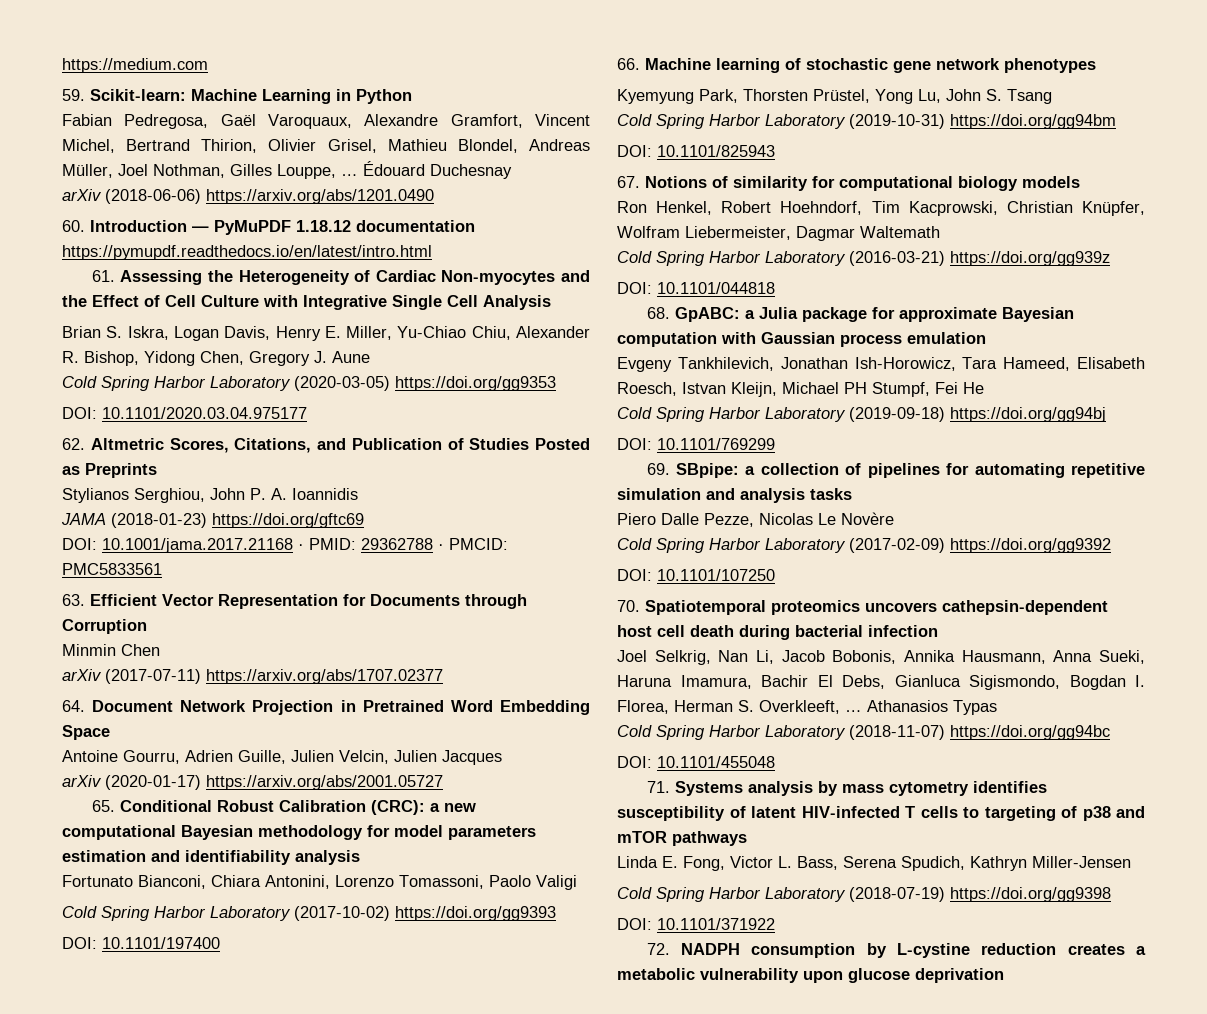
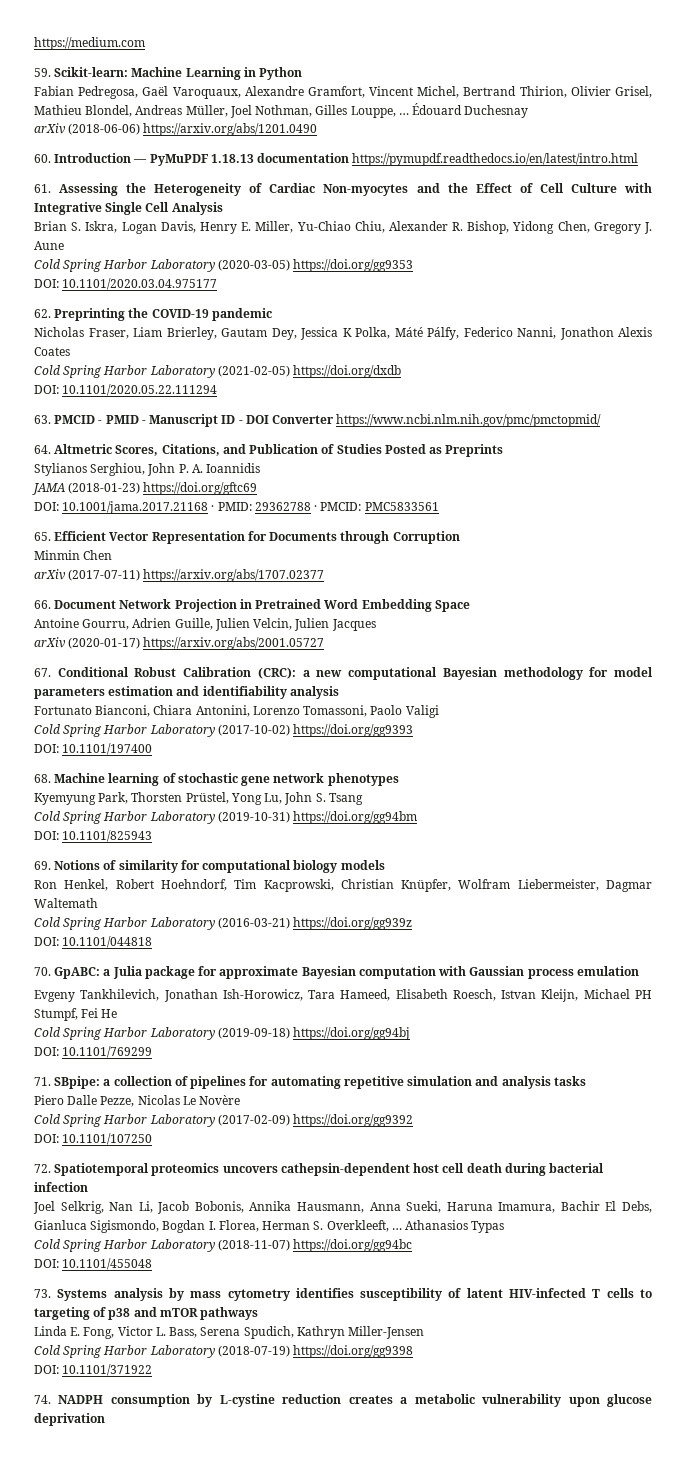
- 60. Introduction — PyMuPDF 1.18.12 documentation https://pymupdf.readthedocs.io/en/latest/intro.html
+ 60. Introduction — PyMuPDF 1.18.13 documentation https://pymupdf.readthedocs.io/en/latest/intro.html
- 62. Altmetric Scores, Citations, and Publication of Studies Posted as Preprints
+ 62. Preprinting the COVID-19 pandemic
+ Nicholas Fraser, Liam Brierley, Gautam Dey, Jessica K Polka, Máté Pálfy, Federico Nanni, Jonathon Alexis Coates
+ Cold Spring Harbor Laboratory (2021-02-05) https://doi.org/dxdb
+ DOI: 10.1101/2020.05.22.111294
+ 63. PMCID - PMID - Manuscript ID - DOI Converter https://www.ncbi.nlm.nih.gov/pmc/pmctopmid/
+ 64. Altmetric Scores, Citations, and Publication of Studies Posted as Preprints
- 63. Efficient Vector Representation for Documents through Corruption
+ 65. Efficient Vector Representation for Documents through Corruption
- 64. Document Network Projection in Pretrained Word Embedding Space
+ 66. Document Network Projection in Pretrained Word Embedding Space
- 65. Conditional Robust Calibration (CRC): a new computational Bayesian methodology for model parameters estimation and identifiability analysis
+ 67. Conditional Robust Calibration (CRC): a new computational Bayesian methodology for model parameters estimation and identifiability analysis
- 66. Machine learning of stochastic gene network phenotypes
+ 68. Machine learning of stochastic gene network phenotypes
- 67. Notions of similarity for computational biology models
+ 69. Notions of similarity for computational biology models
- 68. GpABC: a Julia package for approximate Bayesian computation with Gaussian process emulation
+ 70. GpABC: a Julia package for approximate Bayesian computation with Gaussian process emulation
- 69. SBpipe: a collection of pipelines for automating repetitive simulation and analysis tasks
+ 71. SBpipe: a collection of pipelines for automating repetitive simulation and analysis tasks
- 70. Spatiotemporal proteomics uncovers cathepsin-dependent host cell death during bacterial infection
+ 72. Spatiotemporal proteomics uncovers cathepsin-dependent host cell death during bacterial infection
- 71. Systems analysis by mass cytometry identifies susceptibility of latent HIV-infected T cells to targeting of p38 and mTOR pathways
+ 73. Systems analysis by mass cytometry identifies susceptibility of latent HIV-infected T cells to targeting of p38 and mTOR pathways
- 72. NADPH consumption by L-cystine reduction creates a metabolic vulnerability upon glucose deprivation
+ 74. NADPH consumption by L-cystine reduction creates a metabolic vulnerability upon glucose deprivation

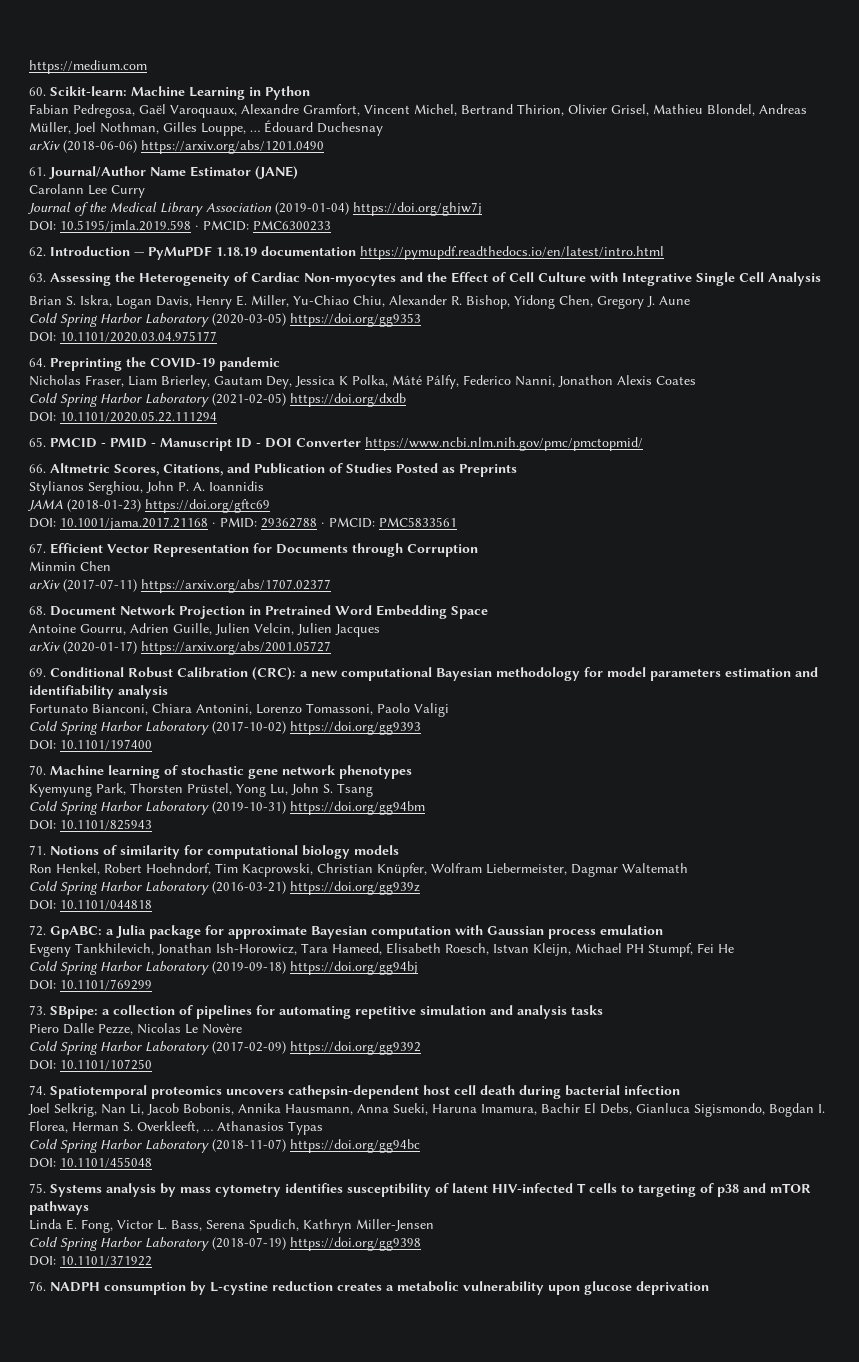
- 59. Scikit-learn: Machine Learning in Python
+ 60. Scikit-learn: Machine Learning in Python
- 60. Introduction — PyMuPDF 1.18.13 documentation https://pymupdf.readthedocs.io/en/latest/intro.html
+ 61. Journal/Author Name Estimator (JANE)
+ Carolann Lee Curry
+ Journal of the Medical Library Association (2019-01-04) https://doi.org/ghjw7j
+ DOI: 10.5195/jmla.2019.598 · PMCID: PMC6300233
+ 62. Introduction — PyMuPDF 1.18.19 documentation https://pymupdf.readthedocs.io/en/latest/intro.html
- 61. Assessing the Heterogeneity of Cardiac Non-myocytes and the Effect of Cell Culture with Integrative Single Cell Analysis
+ 63. Assessing the Heterogeneity of Cardiac Non-myocytes and the Effect of Cell Culture with Integrative Single Cell Analysis
- 62. Preprinting the COVID-19 pandemic
+ 64. Preprinting the COVID-19 pandemic
- 63. PMCID - PMID - Manuscript ID - DOI Converter https://www.ncbi.nlm.nih.gov/pmc/pmctopmid/
+ 65. PMCID - PMID - Manuscript ID - DOI Converter https://www.ncbi.nlm.nih.gov/pmc/pmctopmid/
- 64. Altmetric Scores, Citations, and Publication of Studies Posted as Preprints
+ 66. Altmetric Scores, Citations, and Publication of Studies Posted as Preprints
- 65. Efficient Vector Representation for Documents through Corruption
+ 67. Efficient Vector Representation for Documents through Corruption
- 66. Document Network Projection in Pretrained Word Embedding Space
+ 68. Document Network Projection in Pretrained Word Embedding Space
- 67. Conditional Robust Calibration (CRC): a new computational Bayesian methodology for model parameters estimation and identifiability analysis
+ 69. Conditional Robust Calibration (CRC): a new computational Bayesian methodology for model parameters estimation and identifiability analysis
- 68. Machine learning of stochastic gene network phenotypes
+ 70. Machine learning of stochastic gene network phenotypes
- 69. Notions of similarity for computational biology models
+ 71. Notions of similarity for computational biology models
- 70. GpABC: a Julia package for approximate Bayesian computation with Gaussian process emulation
+ 72. GpABC: a Julia package for approximate Bayesian computation with Gaussian process emulation
- 71. SBpipe: a collection of pipelines for automating repetitive simulation and analysis tasks
+ 73. SBpipe: a collection of pipelines for automating repetitive simulation and analysis tasks
- 72. Spatiotemporal proteomics uncovers cathepsin-dependent host cell death during bacterial infection
+ 74. Spatiotemporal proteomics uncovers cathepsin-dependent host cell death during bacterial infection
- 73. Systems analysis by mass cytometry identifies susceptibility of latent HIV-infected T cells to targeting of p38 and mTOR pathways
+ 75. Systems analysis by mass cytometry identifies susceptibility of latent HIV-infected T cells to targeting of p38 and mTOR pathways
- 74. NADPH consumption by L-cystine reduction creates a metabolic vulnerability upon glucose deprivation
+ 76. NADPH consumption by L-cystine reduction creates a metabolic vulnerability upon glucose deprivation

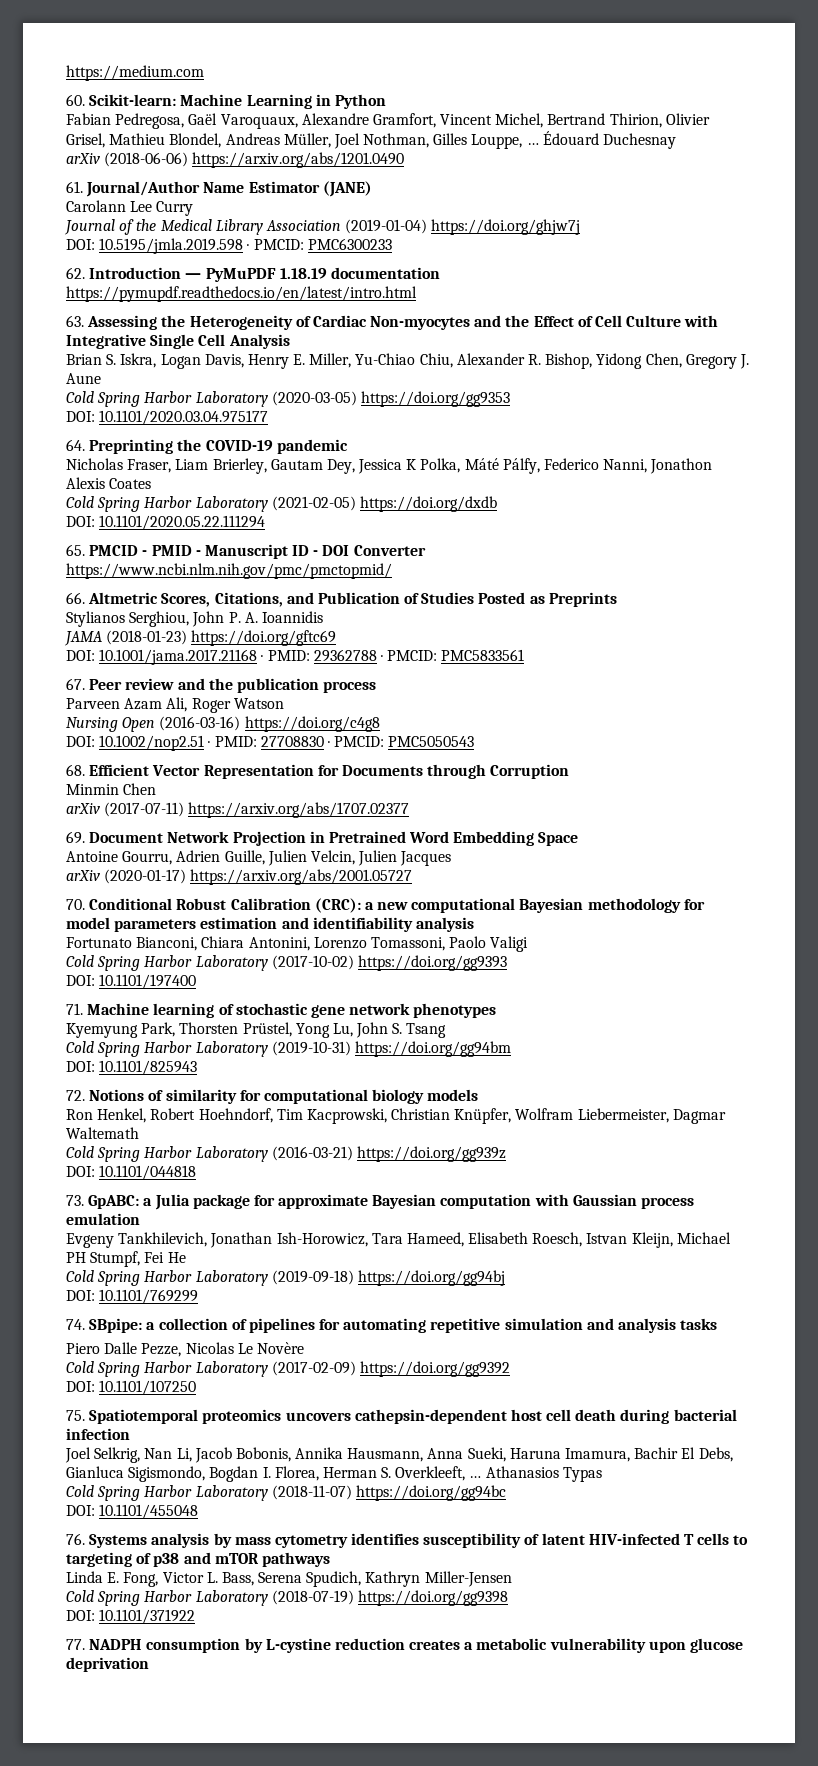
- 67. Efficient Vector Representation for Documents through Corruption
+ 67. Peer review and the publication process
+ Parveen Azam Ali, Roger Watson
+ Nursing Open (2016-03-16) https://doi.org/c4g8
+ DOI: 10.1002/nop2.51 · PMID: 27708830 · PMCID: PMC5050543
+ 68. Efficient Vector Representation for Documents through Corruption
- 68. Document Network Projection in Pretrained Word Embedding Space
+ 69. Document Network Projection in Pretrained Word Embedding Space
- 69. Conditional Robust Calibration (CRC): a new computational Bayesian methodology for model parameters estimation and identifiability analysis
+ 70. Conditional Robust Calibration (CRC): a new computational Bayesian methodology for model parameters estimation and identifiability analysis
- 70. Machine learning of stochastic gene network phenotypes
+ 71. Machine learning of stochastic gene network phenotypes
- 71. Notions of similarity for computational biology models
+ 72. Notions of similarity for computational biology models
- 72. GpABC: a Julia package for approximate Bayesian computation with Gaussian process emulation
+ 73. GpABC: a Julia package for approximate Bayesian computation with Gaussian process emulation
- 73. SBpipe: a collection of pipelines for automating repetitive simulation and analysis tasks
+ 74. SBpipe: a collection of pipelines for automating repetitive simulation and analysis tasks
- 74. Spatiotemporal proteomics uncovers cathepsin-dependent host cell death during bacterial infection
+ 75. Spatiotemporal proteomics uncovers cathepsin-dependent host cell death during bacterial infection
- 75. Systems analysis by mass cytometry identifies susceptibility of latent HIV-infected T cells to targeting of p38 and mTOR pathways
+ 76. Systems analysis by mass cytometry identifies susceptibility of latent HIV-infected T cells to targeting of p38 and mTOR pathways
- 76. NADPH consumption by L-cystine reduction creates a metabolic vulnerability upon glucose deprivation
+ 77. NADPH consumption by L-cystine reduction creates a metabolic vulnerability upon glucose deprivation

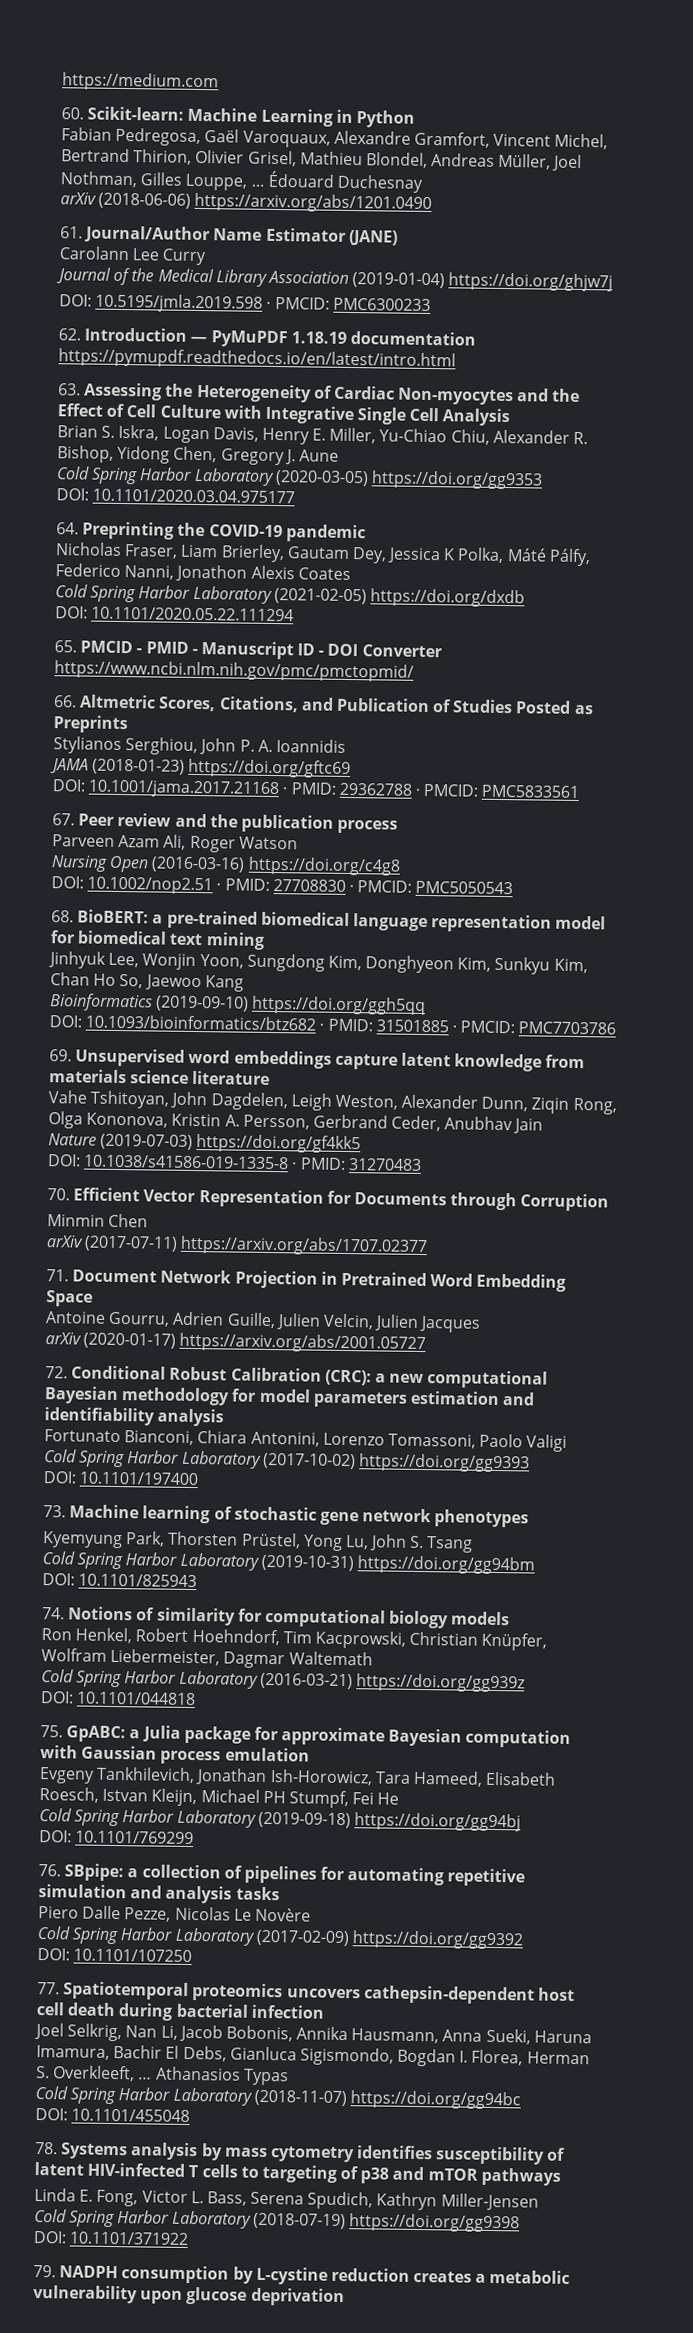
- 68. Efficient Vector Representation for Documents through Corruption
+ 68. BioBERT: a pre-trained biomedical language representation model for biomedical text mining
+ Jinhyuk Lee, Wonjin Yoon, Sungdong Kim, Donghyeon Kim, Sunkyu Kim, Chan Ho So, Jaewoo Kang
+ Bioinformatics (2019-09-10) https://doi.org/ggh5qq
+ DOI: 10.1093/bioinformatics/btz682 · PMID: 31501885 · PMCID: PMC7703786
+ 69. Unsupervised word embeddings capture latent knowledge from materials science literature
+ Vahe Tshitoyan, John Dagdelen, Leigh Weston, Alexander Dunn, Ziqin Rong, Olga Kononova, Kristin A. Persson, Gerbrand Ceder, Anubhav Jain
+ Nature (2019-07-03) https://doi.org/gf4kk5
+ DOI: 10.1038/s41586-019-1335-8 · PMID: 31270483
+ 70. Efficient Vector Representation for Documents through Corruption
- 69. Document Network Projection in Pretrained Word Embedding Space
+ 71. Document Network Projection in Pretrained Word Embedding Space
- 70. Conditional Robust Calibration (CRC): a new computational Bayesian methodology for model parameters estimation and identifiability analysis
+ 72. Conditional Robust Calibration (CRC): a new computational Bayesian methodology for model parameters estimation and identifiability analysis
- 71. Machine learning of stochastic gene network phenotypes
+ 73. Machine learning of stochastic gene network phenotypes
- 72. Notions of similarity for computational biology models
+ 74. Notions of similarity for computational biology models
- 73. GpABC: a Julia package for approximate Bayesian computation with Gaussian process emulation
+ 75. GpABC: a Julia package for approximate Bayesian computation with Gaussian process emulation
- 74. SBpipe: a collection of pipelines for automating repetitive simulation and analysis tasks
+ 76. SBpipe: a collection of pipelines for automating repetitive simulation and analysis tasks
- 75. Spatiotemporal proteomics uncovers cathepsin-dependent host cell death during bacterial infection
+ 77. Spatiotemporal proteomics uncovers cathepsin-dependent host cell death during bacterial infection
- 76. Systems analysis by mass cytometry identifies susceptibility of latent HIV-infected T cells to targeting of p38 and mTOR pathways
+ 78. Systems analysis by mass cytometry identifies susceptibility of latent HIV-infected T cells to targeting of p38 and mTOR pathways
- 77. NADPH consumption by L-cystine reduction creates a metabolic vulnerability upon glucose deprivation
+ 79. NADPH consumption by L-cystine reduction creates a metabolic vulnerability upon glucose deprivation

